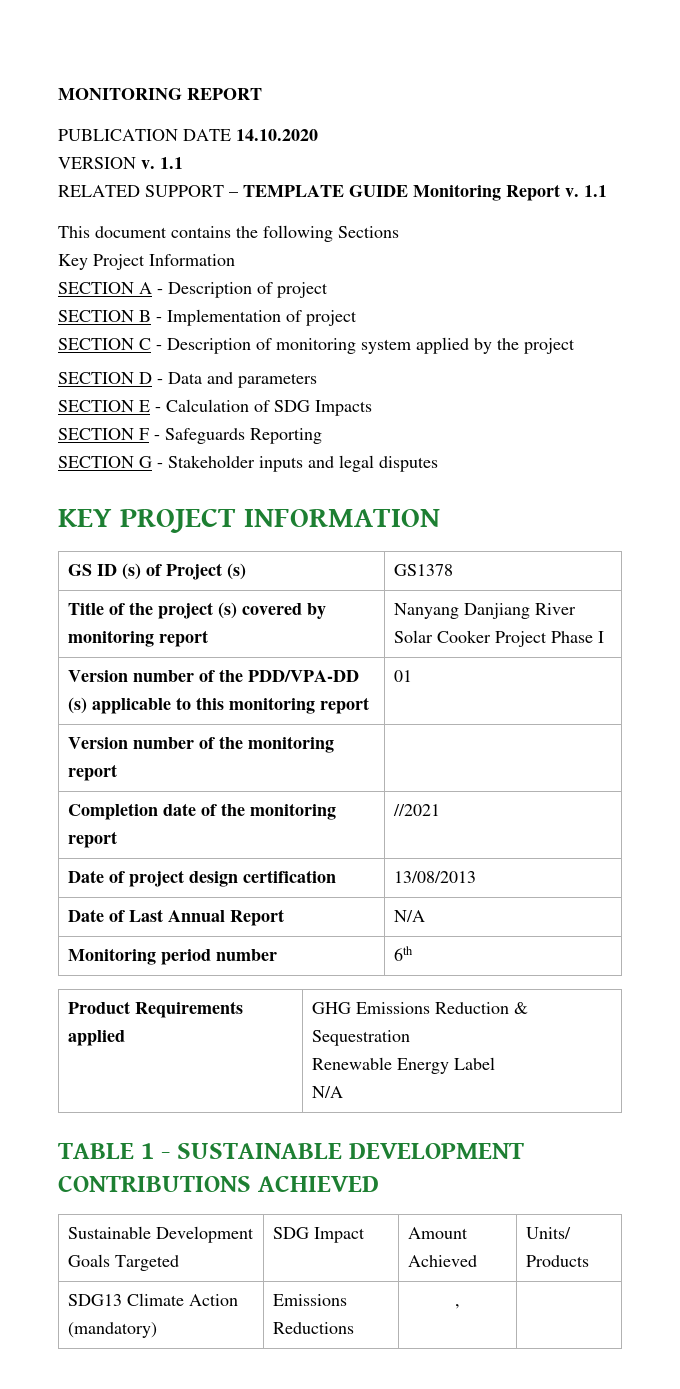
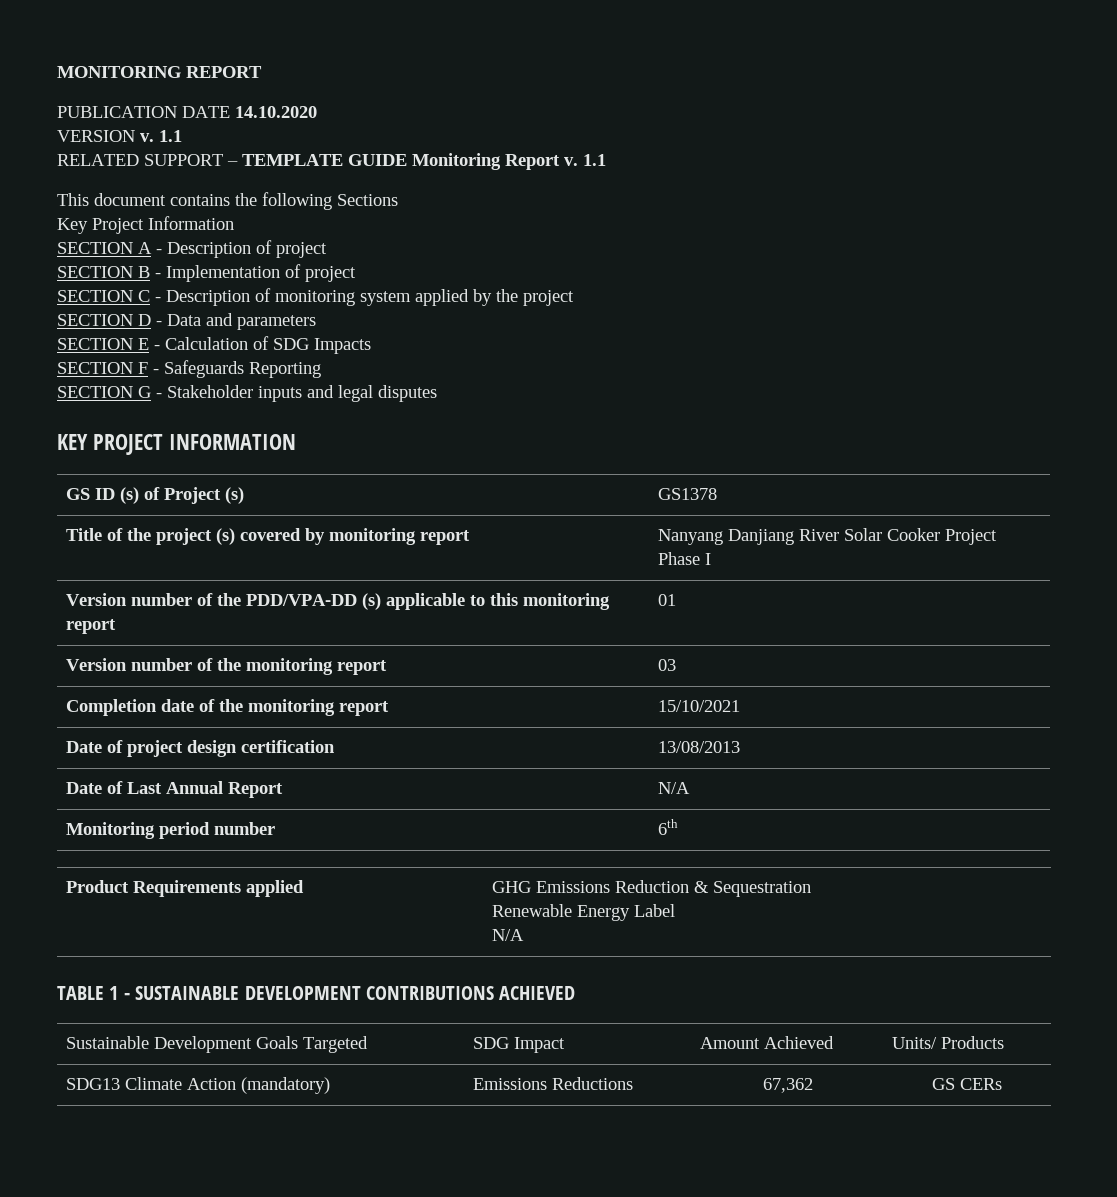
- Version number of the monitoring report |
+ Version number of the monitoring report | 03
- Completion date of the monitoring report | //2021
+ Completion date of the monitoring report | 15/10/2021
- SDG13 Climate Action (mandatory) | Emissions Reductions | , |
+ SDG13 Climate Action (mandatory) | Emissions Reductions | 67,362 | GS CERs

